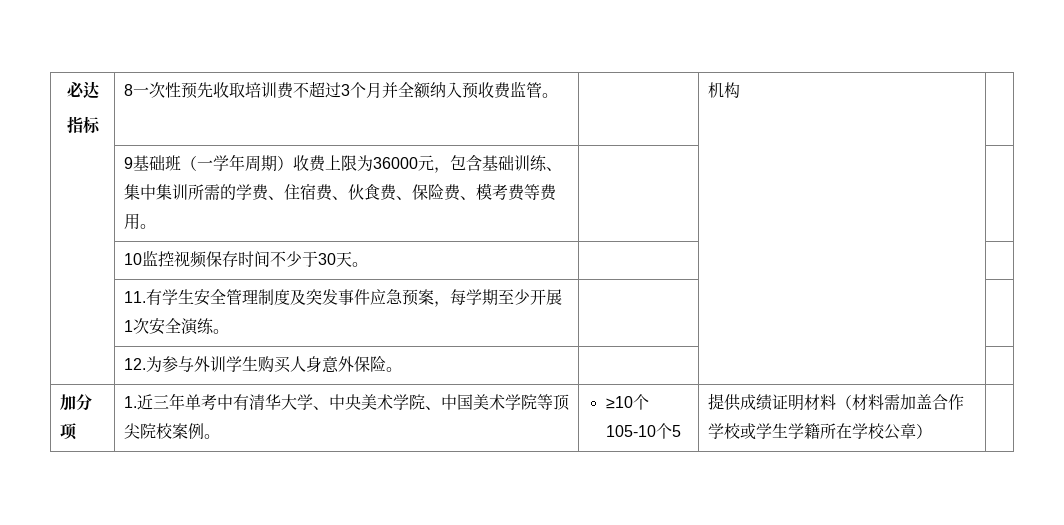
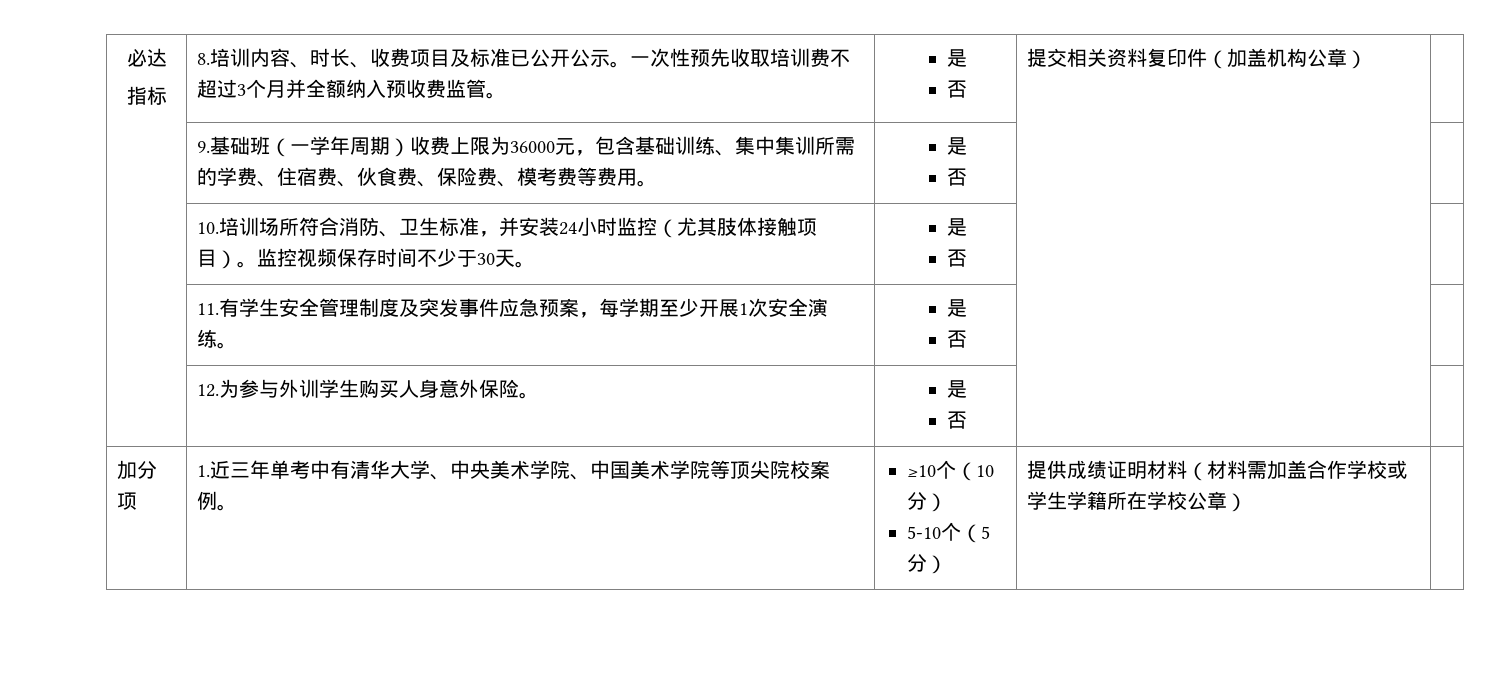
  必达
- 指标 | 8一次性预先收取培训费不超过3个月并全额纳入预收费监管。 | | 机构 |
- | 9基础班（一学年周期）收费上限为36000元，包含基础训练、集中集训所需的学费、住宿费、伙食费、保险费、模考费等费用。 | | |
- | 10监控视频保存时间不少于30天。 | | |
+ 指标 | 8.培训内容、时长、收费项目及标准已公开公示。一次性预先收取培训费不超过3个月并全额纳入预收费监管。 | 是
+ 否 | 提交相关资料复印件（加盖机构公章） |
+ | 9.基础班（一学年周期）收费上限为36000元，包含基础训练、集中集训所需的学费、住宿费、伙食费、保险费、模考费等费用。 | 是
+ 否 | |
+ | 10.培训场所符合消防、卫生标准，并安装24小时监控（尤其肢体接触项目）。监控视频保存时间不少于30天。 | 是
+ 否 | |
- | 11.有学生安全管理制度及突发事件应急预案，每学期至少开展1次安全演练。 | | |
+ | 11.有学生安全管理制度及突发事件应急预案，每学期至少开展1次安全演练。 | 是
+ 否 | |
- | 12.为参与外训学生购买人身意外保险。 | | |
+ | 12.为参与外训学生购买人身意外保险。 | 是
+ 否 | |
- ≥10个105-10个5
+ ≥10个（10分）
+ 5-10个（5分）

